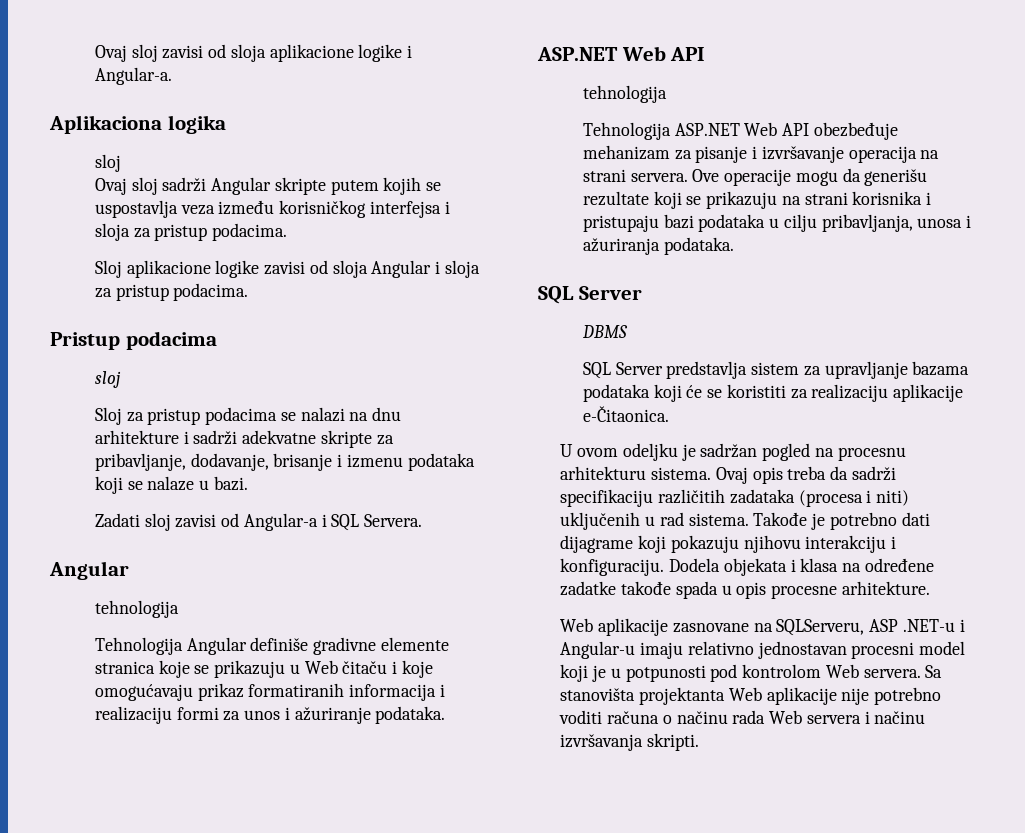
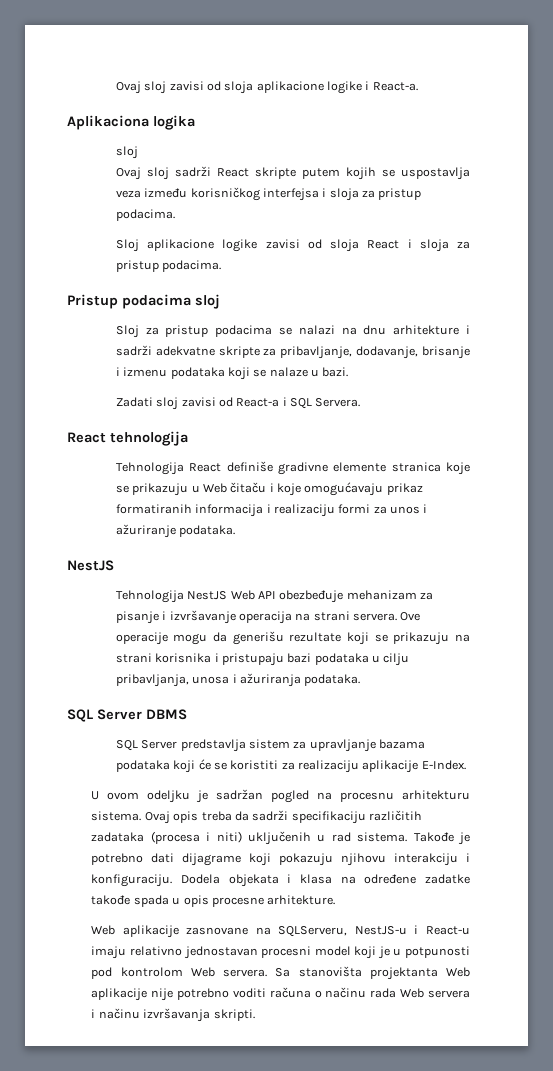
- Ovaj sloj zavisi od sloja aplikacione logike i Angular-a.
+ Ovaj sloj zavisi od sloja aplikacione logike i React-a.
- Ovaj sloj sadrži Angular skripte putem kojih se uspostavlja veza između korisničkog interfejsa i sloja za pristup podacima.
+ Ovaj sloj sadrži React skripte putem kojih se uspostavlja veza između korisničkog interfejsa i sloja za pristup podacima.
- Sloj aplikacione logike zavisi od sloja Angular i sloja za pristup podacima.
+ Sloj aplikacione logike zavisi od sloja React i sloja za pristup podacima.
- Pristup podacima
- sloj
+ Pristup podacima sloj
- Zadati sloj zavisi od Angular-a i SQL Servera.
- Angular
- tehnologija
- Tehnologija Angular definiše gradivne elemente stranica koje se prikazuju u Web čitaču i koje omogućavaju prikaz formatiranih informacija i realizaciju formi za unos i ažuriranje podataka.
- ASP.NET Web API
- tehnologija
- Tehnologija ASP.NET Web API obezbeđuje mehanizam za pisanje i izvršavanje operacija na strani servera.
+ Zadati sloj zavisi od React-a i SQL Servera.
+ React tehnologija
+ Tehnologija React definiše gradivne elemente stranica koje se prikazuju u Web čitaču i koje omogućavaju prikaz formatiranih informacija i realizaciju formi za unos i ažuriranje podataka.
+ NestJS
+ Tehnologija NestJS Web API obezbeđuje mehanizam za pisanje i izvršavanje operacija na strani servera.
  Ove operacije mogu da generišu rezultate koji se prikazuju na strani korisnika i pristupaju bazi podataka u cilju pribavljanja, unosa i ažuriranja podataka.
- SQL Server
- DBMS
+ SQL Server DBMS
- SQL Server predstavlja sistem za upravljanje bazama podataka koji će se koristiti za realizaciju aplikacije e-Čitaonica.
+ SQL Server predstavlja sistem za upravljanje bazama podataka koji će se koristiti za realizaciju aplikacije E-Index.
- Web aplikacije zasnovane na SQLServeru, ASP .NET-u i Angular-u imaju relativno jednostavan procesni model koji je u potpunosti pod kontrolom Web servera.
+ Web aplikacije zasnovane na SQLServeru, NestJS-u i React-u imaju relativno jednostavan procesni model koji je u potpunosti pod kontrolom Web servera.

